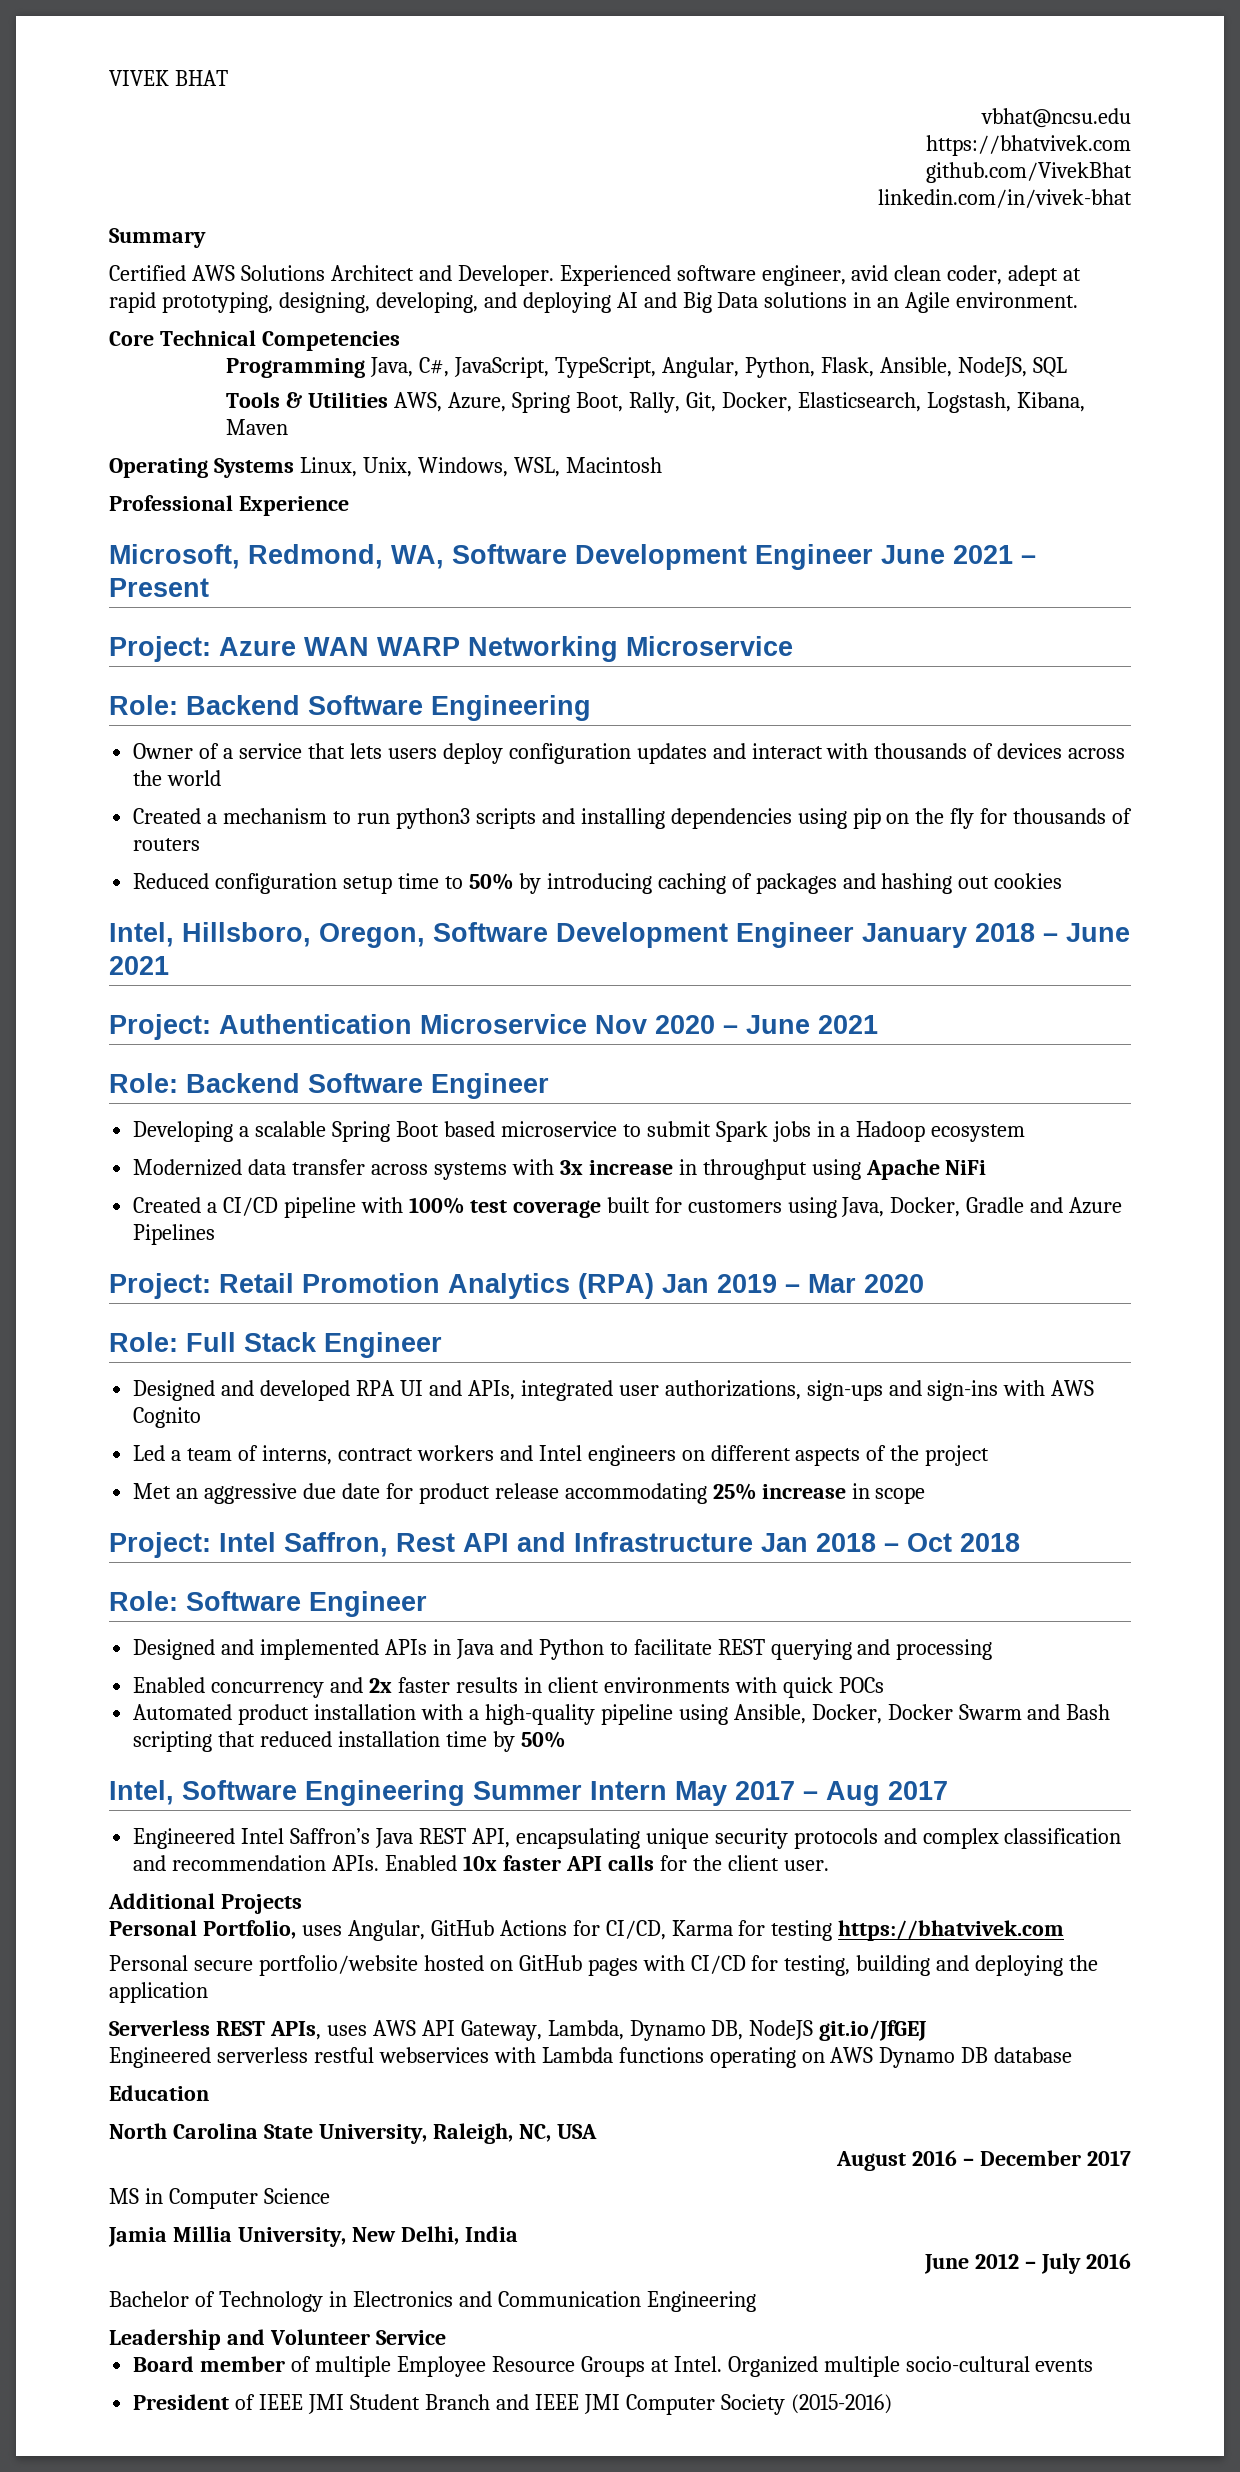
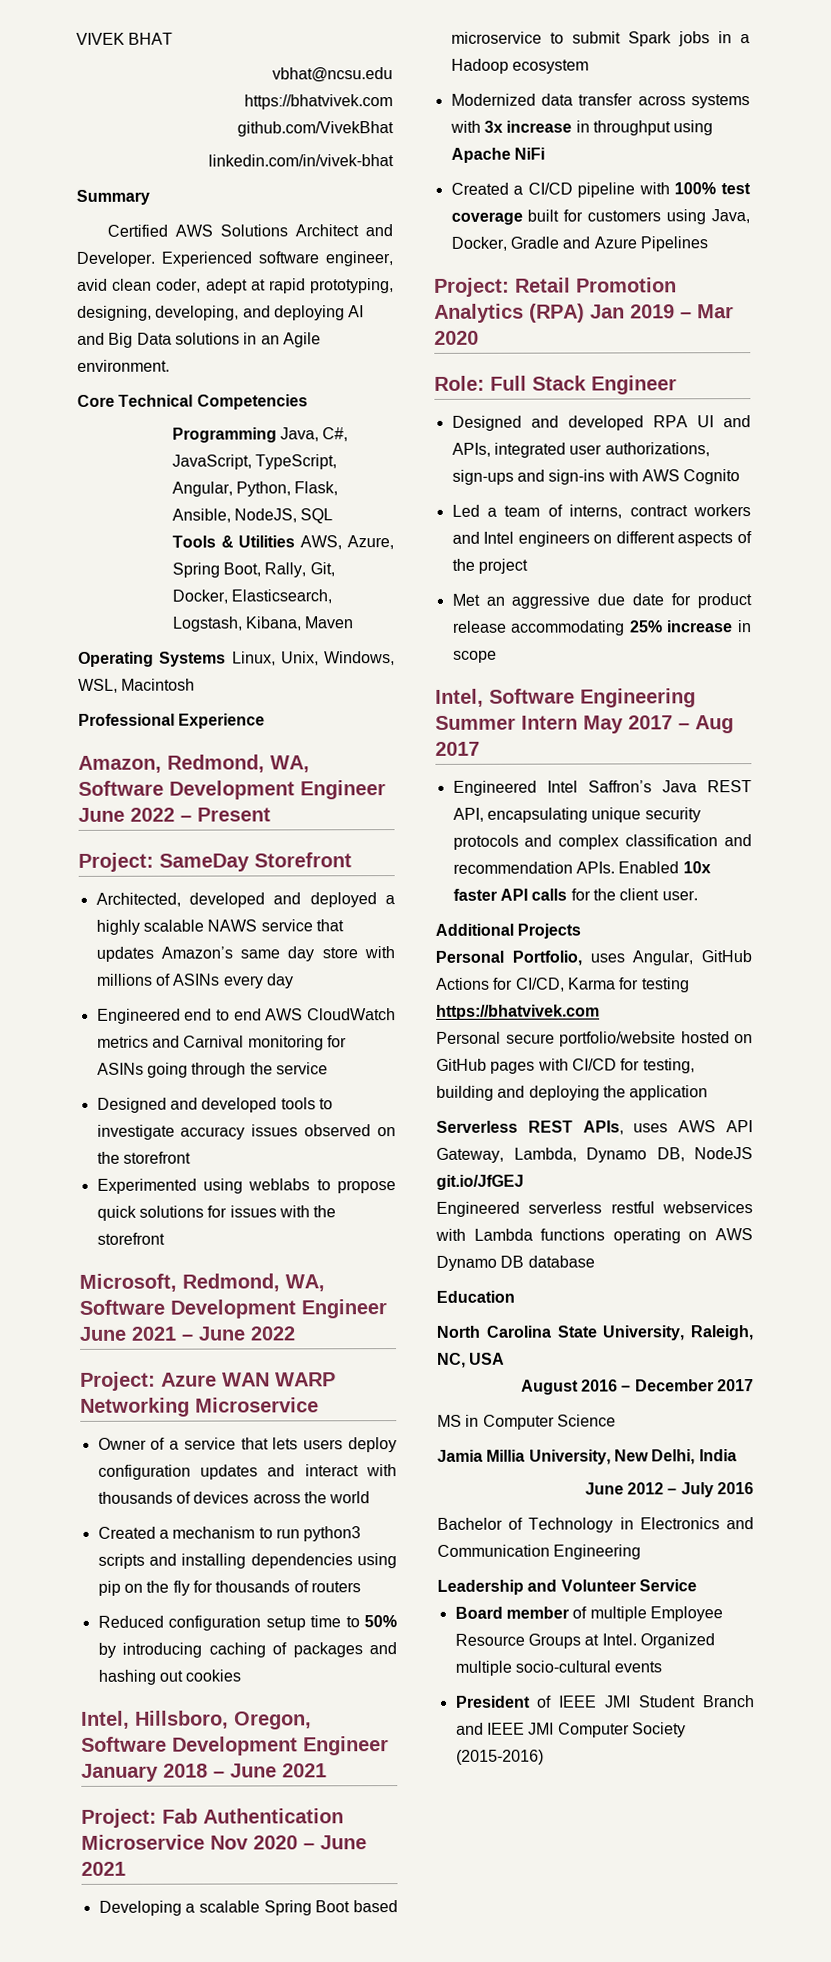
+ Amazon, Redmond, WA, Software Development Engineer June 2022 – Present
+ Project: SameDay Storefront
+ Architected, developed and deployed a highly scalable NAWS service that updates Amazon’s same day store with millions of ASINs every day
+ Engineered end to end AWS CloudWatch metrics and Carnival monitoring for ASINs going through the service
+ Designed and developed tools to investigate accuracy issues observed on the storefront
+ Experimented using weblabs to propose quick solutions for issues with the storefront
- Microsoft, Redmond, WA, Software Development Engineer June 2021 – Present
+ Microsoft, Redmond, WA, Software Development Engineer June 2021 – June 2022
- Role: Backend Software Engineering
- Project: Authentication Microservice Nov 2020 – June 2021
+ Project: Fab Authentication Microservice Nov 2020 – June 2021
- Role: Backend Software Engineer
- Project: Intel Saffron, Rest API and Infrastructure Jan 2018 – Oct 2018
- Role: Software Engineer
- Designed and implemented APIs in Java and Python to facilitate REST querying and processing
- Enabled concurrency and 2x faster results in client environments with quick POCs
- Automated product installation with a high-quality pipeline using Ansible, Docker, Docker Swarm and Bash scripting that reduced installation time by 50%

